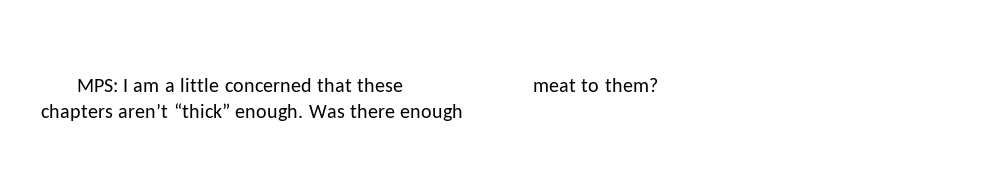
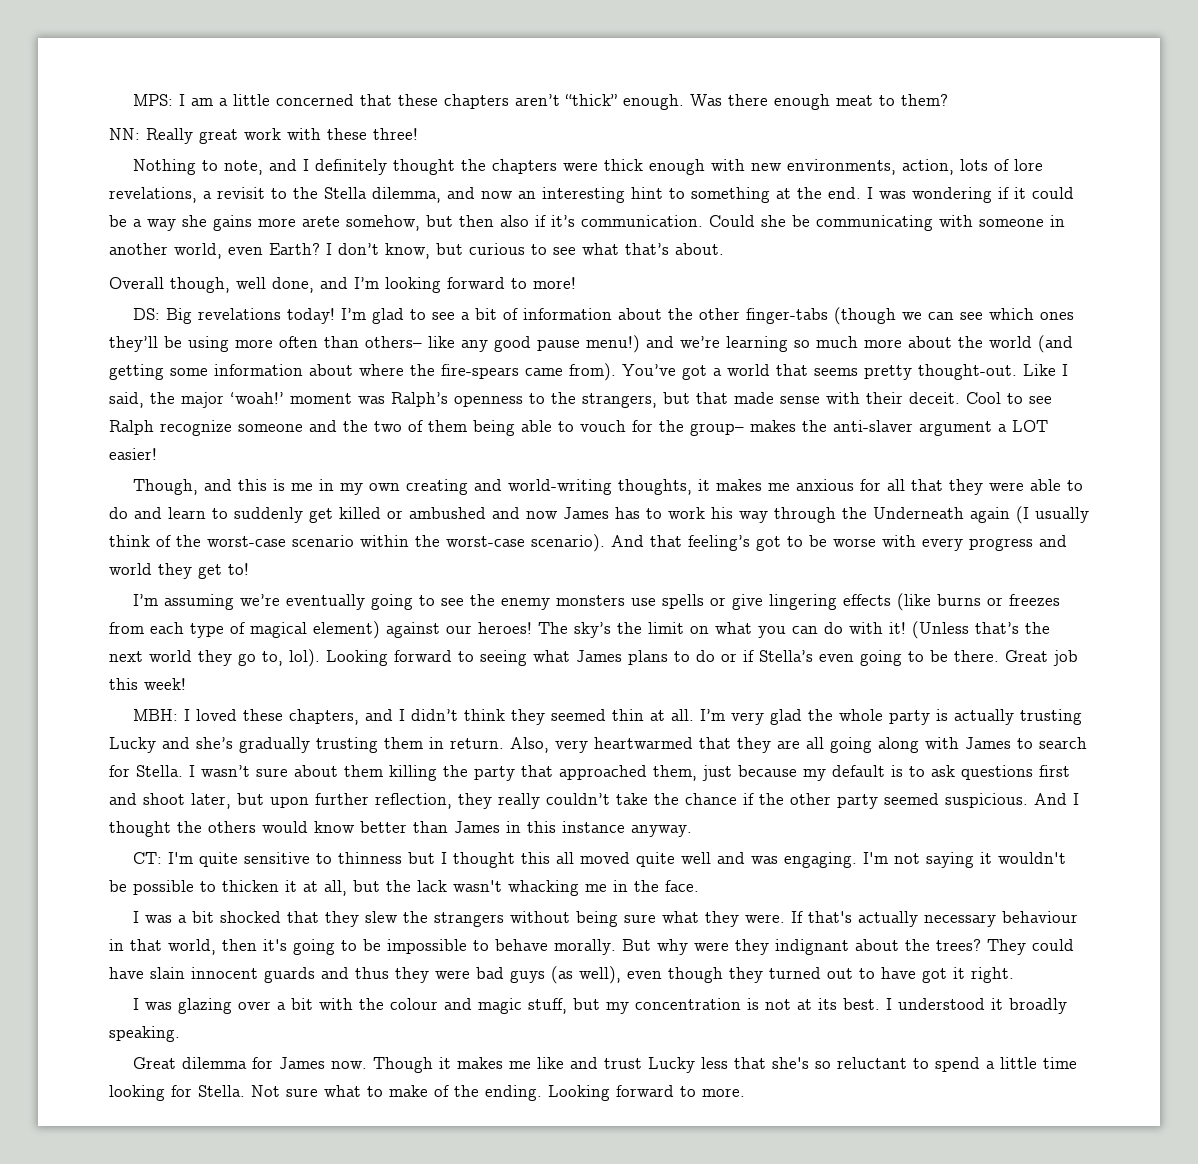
+ NN: Really great work with these three!
+ Nothing to note, and I definitely thought the chapters were thick enough with new environments, action, lots of lore revelations, a revisit to the Stella dilemma, and now an interesting hint to something at the end. I was wondering if it could be a way she gains more arete somehow, but then also if it’s communication. Could she be communicating with someone in another world, even Earth? I don’t know, but curious to see what that’s about.
+ Overall though, well done, and I’m looking forward to more!
+ DS: Big revelations today! I’m glad to see a bit of information about the other finger-tabs (though we can see which ones they’ll be using more often than others– like any good pause menu!) and we’re learning so much more about the world (and getting some information about where the fire-spears came from). You’ve got a world that seems pretty thought-out. Like I said, the major ‘woah!’ moment was Ralph’s openness to the strangers, but that made sense with their deceit. Cool to see Ralph recognize someone and the two of them being able to vouch for the group– makes the anti-slaver argument a LOT easier!
+ Though, and this is me in my own creating and world-writing thoughts, it makes me anxious for all that they were able to do and learn to suddenly get killed or ambushed and now James has to work his way through the Underneath again (I usually think of the worst-case scenario within the worst-case scenario). And that feeling’s got to be worse with every progress and world they get to!
+ I’m assuming we’re eventually going to see the enemy monsters use spells or give lingering effects (like burns or freezes from each type of magical element) against our heroes! The sky’s the limit on what you can do with it! (Unless that’s the next world they go to, lol). Looking forward to seeing what James plans to do or if Stella’s even going to be there. Great job this week!
+ MBH: I loved these chapters, and I didn’t think they seemed thin at all. I’m very glad the whole party is actually trusting Lucky and she’s gradually trusting them in return. Also, very heartwarmed that they are all going along with James to search for Stella. I wasn’t sure about them killing the party that approached them, just because my default is to ask questions first and shoot later, but upon further reflection, they really couldn’t take the chance if the other party seemed suspicious. And I thought the others would know better than James in this instance anyway.
+ CT: I'm quite sensitive to thinness but I thought this all moved quite well and was engaging. I'm not saying it wouldn't be possible to thicken it at all, but the lack wasn't whacking me in the face.
+ I was a bit shocked that they slew the strangers without being sure what they were. If that's actually necessary behaviour in that world, then it's going to be impossible to behave morally. But why were they indignant about the trees? They could have slain innocent guards and thus they were bad guys (as well), even though they turned out to have got it right.
+ I was glazing over a bit with the colour and magic stuff, but my concentration is not at its best. I understood it broadly speaking.
+ Great dilemma for James now. Though it makes me like and trust Lucky less that she's so reluctant to spend a little time looking for Stella. Not sure what to make of the ending. Looking forward to more.

